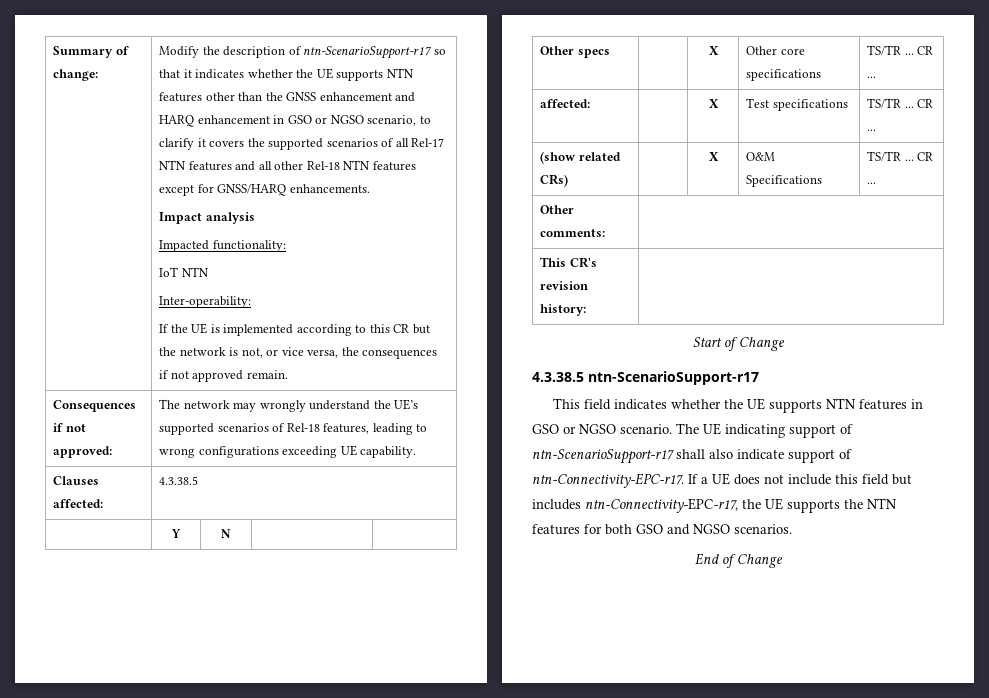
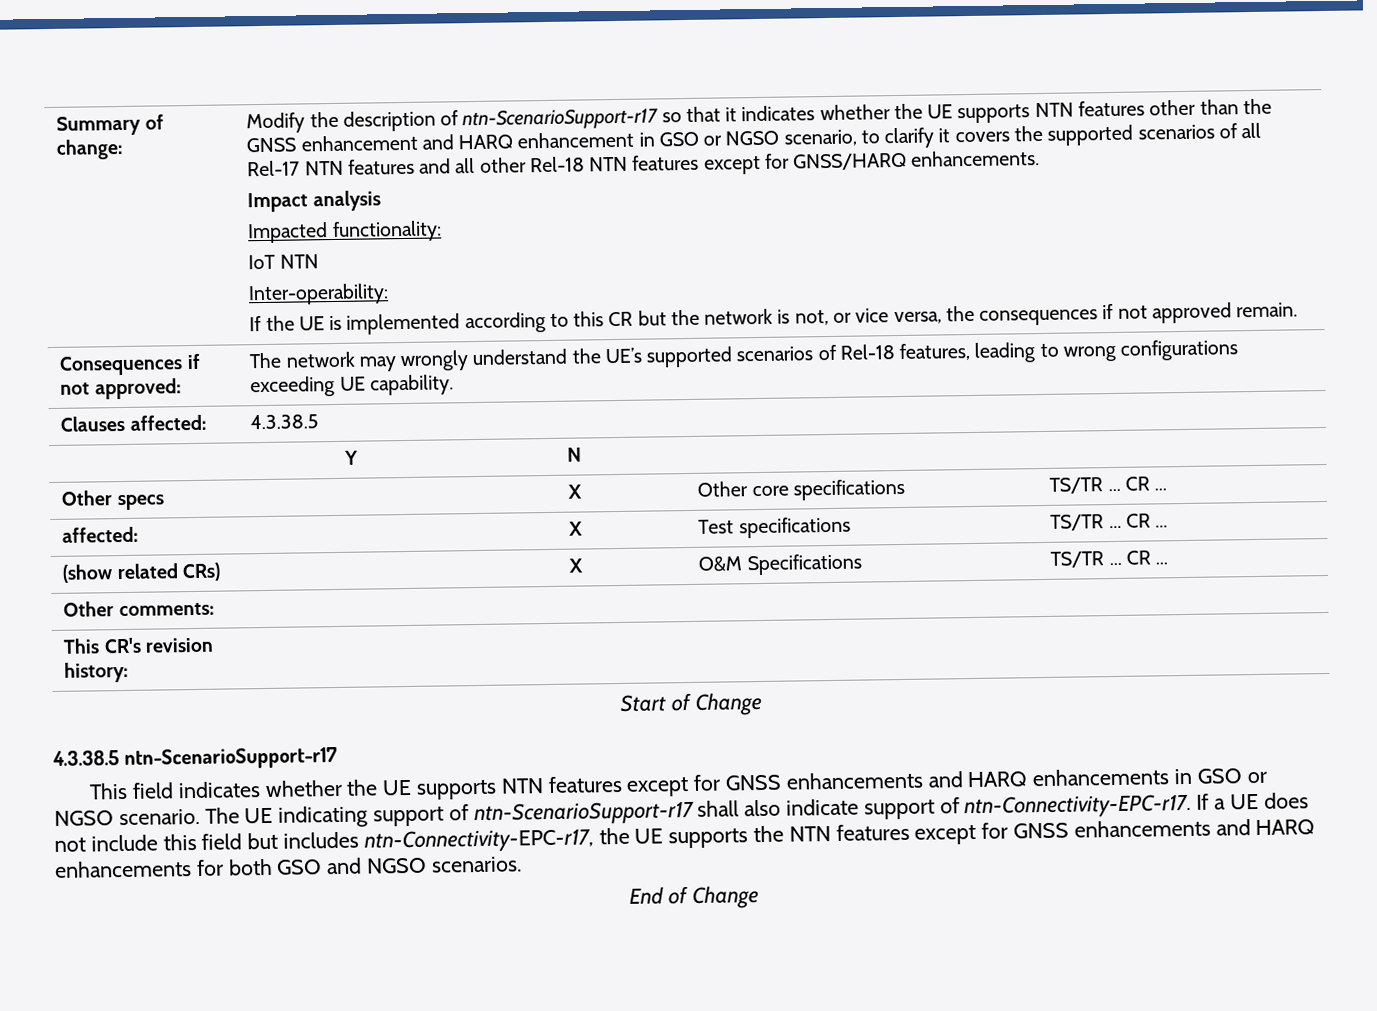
- This field indicates whether the UE supports NTN features in GSO or NGSO scenario.
+ This field indicates whether the UE supports NTN features except for GNSS enhancements and HARQ enhancements in GSO or NGSO scenario.
- If a UE does not include this field but includes ntn-Connectivity-EPC-r17, the UE supports the NTN features for both GSO and NGSO scenarios.
+ If a UE does not include this field but includes ntn-Connectivity-EPC-r17, the UE supports the NTN features except for GNSS enhancements and HARQ enhancements for both GSO and NGSO scenarios.

